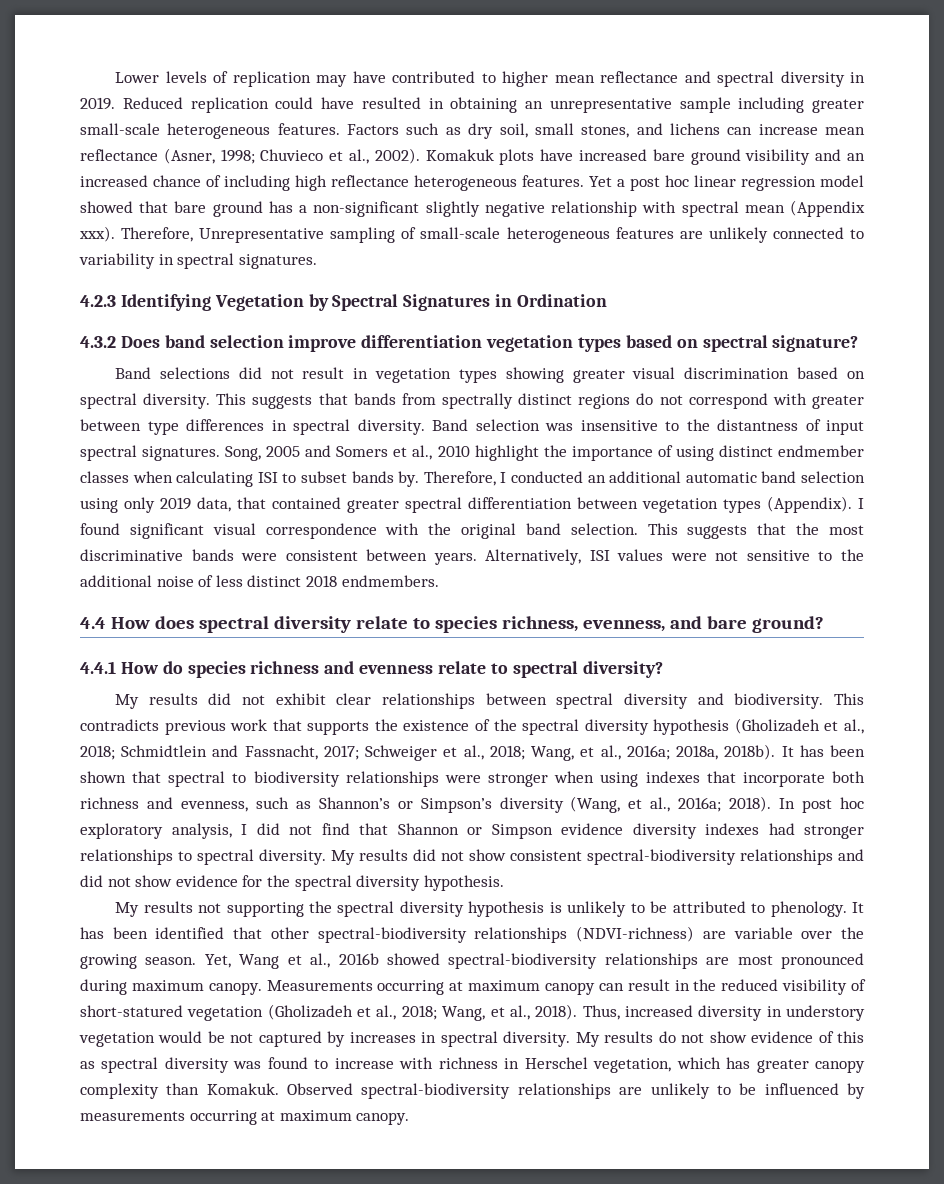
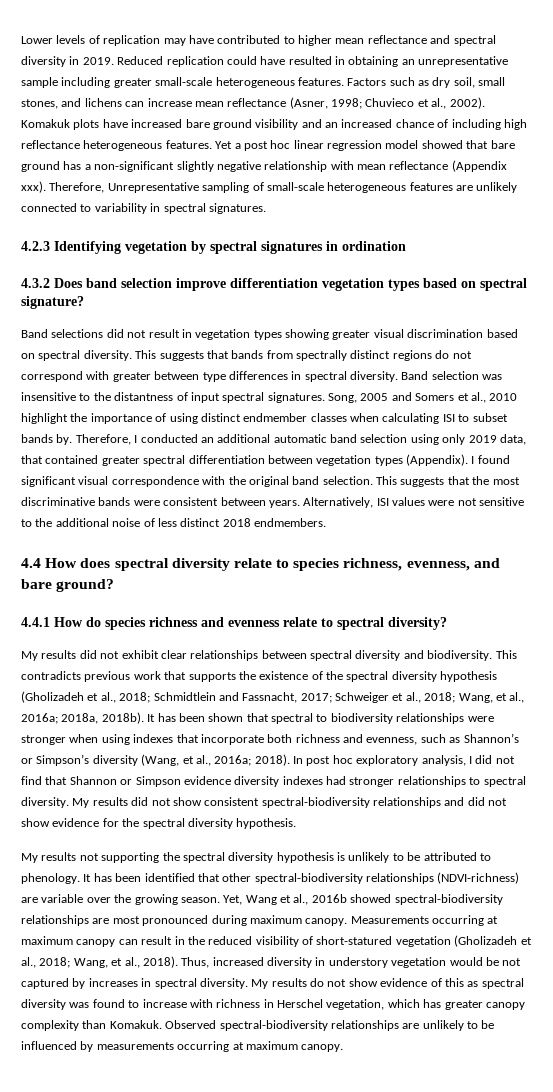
- Yet a post hoc linear regression model showed that bare ground has a non-significant slightly negative relationship with spectral mean (Appendix xxx).
+ Yet a post hoc linear regression model showed that bare ground has a non-significant slightly negative relationship with mean reflectance (Appendix xxx).
- 4.2.3 Identifying Vegetation by Spectral Signatures in Ordination
+ 4.2.3 Identifying vegetation by spectral signatures in ordination

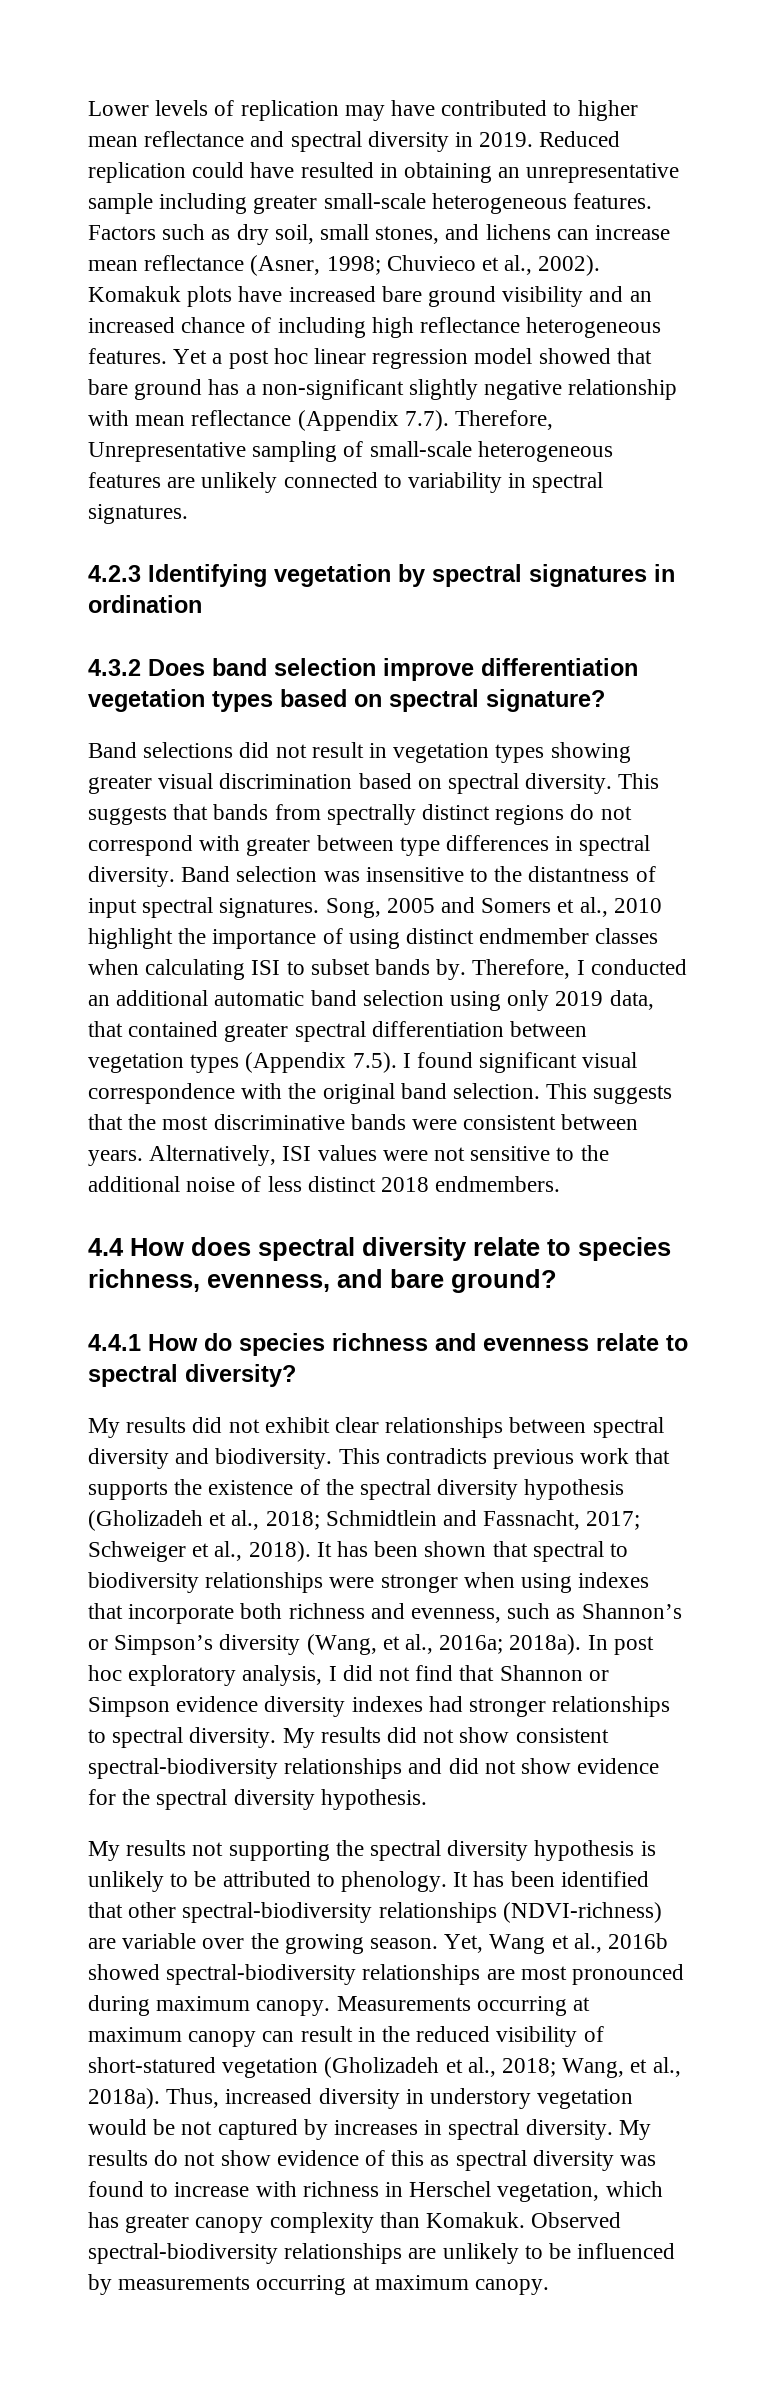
- Yet a post hoc linear regression model showed that bare ground has a non-significant slightly negative relationship with mean reflectance (Appendix xxx). Therefore, Unrepresentative sampling of small-scale heterogeneous features are unlikely connected to variability in spectral signatures.
+ Yet a post hoc linear regression model showed that bare ground has a non-significant slightly negative relationship with mean reflectance (Appendix 7.7). Therefore, Unrepresentative sampling of small-scale heterogeneous features are unlikely connected to variability in spectral signatures.
- Therefore, I conducted an additional automatic band selection using only 2019 data, that contained greater spectral differentiation between vegetation types (Appendix). I found significant visual correspondence with the original band selection.
+ Therefore, I conducted an additional automatic band selection using only 2019 data, that contained greater spectral differentiation between vegetation types (Appendix 7.5). I found significant visual correspondence with the original band selection.
- This contradicts previous work that supports the existence of the spectral diversity hypothesis (Gholizadeh et al., 2018; Schmidtlein and Fassnacht, 2017; Schweiger et al., 2018; Wang, et al., 2016a; 2018a, 2018b).
+ This contradicts previous work that supports the existence of the spectral diversity hypothesis (Gholizadeh et al., 2018; Schmidtlein and Fassnacht, 2017; Schweiger et al., 2018).
- It has been shown that spectral to biodiversity relationships were stronger when using indexes that incorporate both richness and evenness, such as Shannon’s or Simpson’s diversity (Wang, et al., 2016a; 2018).
+ It has been shown that spectral to biodiversity relationships were stronger when using indexes that incorporate both richness and evenness, such as Shannon’s or Simpson’s diversity (Wang, et al., 2016a; 2018a).
- Measurements occurring at maximum canopy can result in the reduced visibility of short-statured vegetation (Gholizadeh et al., 2018; Wang, et al., 2018).
+ Measurements occurring at maximum canopy can result in the reduced visibility of short-statured vegetation (Gholizadeh et al., 2018; Wang, et al., 2018a).

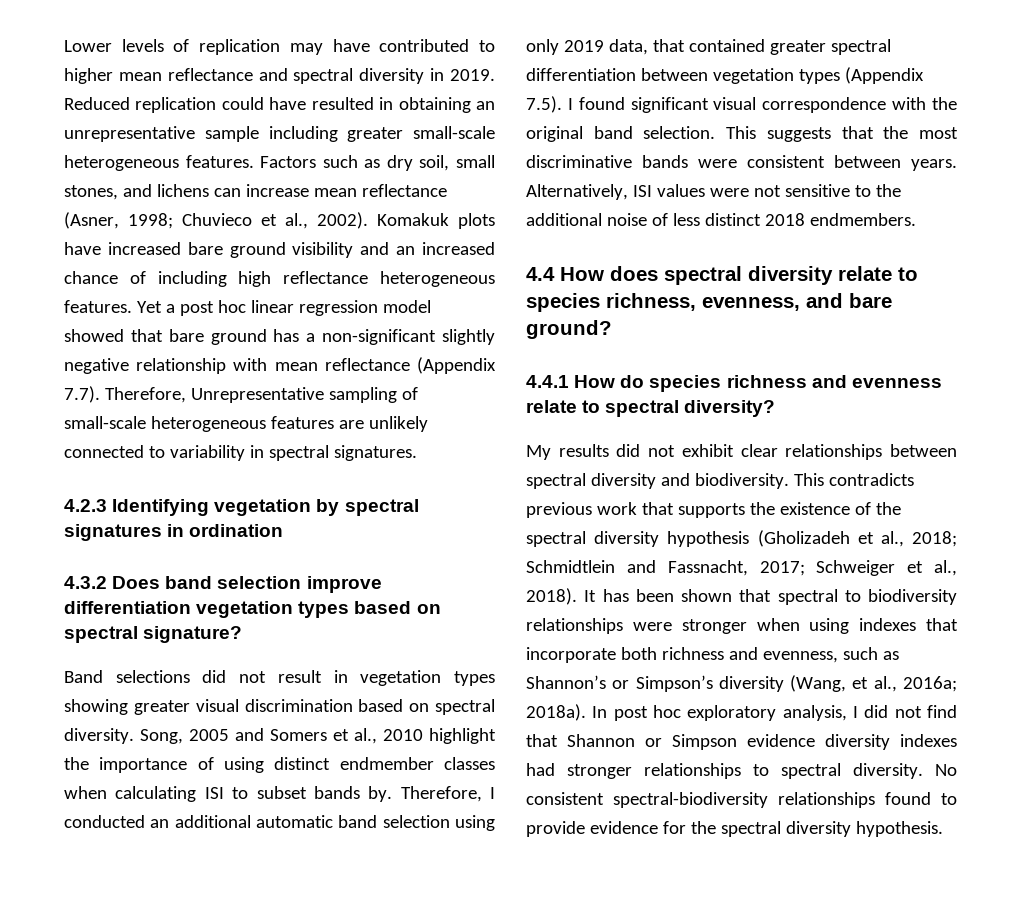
- This suggests that bands from spectrally distinct regions do not correspond with greater between type differences in spectral diversity. Band selection was insensitive to the distantness of input spectral signatures.
- My results did not show consistent spectral-biodiversity relationships and did not show evidence for the spectral diversity hypothesis.
+ No consistent spectral-biodiversity relationships found to provide evidence for the spectral diversity hypothesis.
- My results not supporting the spectral diversity hypothesis is unlikely to be attributed to phenology. It has been identified that other spectral-biodiversity relationships (NDVI-richness) are variable over the growing season. Yet, Wang et al., 2016b showed spectral-biodiversity relationships are most pronounced during maximum canopy. Measurements occurring at maximum canopy can result in the reduced visibility of short-statured vegetation (Gholizadeh et al., 2018; Wang, et al., 2018a). Thus, increased diversity in understory vegetation would be not captured by increases in spectral diversity. My results do not show evidence of this as spectral diversity was found to increase with richness in Herschel vegetation, which has greater canopy complexity than Komakuk. Observed spectral-biodiversity relationships are unlikely to be influenced by measurements occurring at maximum canopy.

